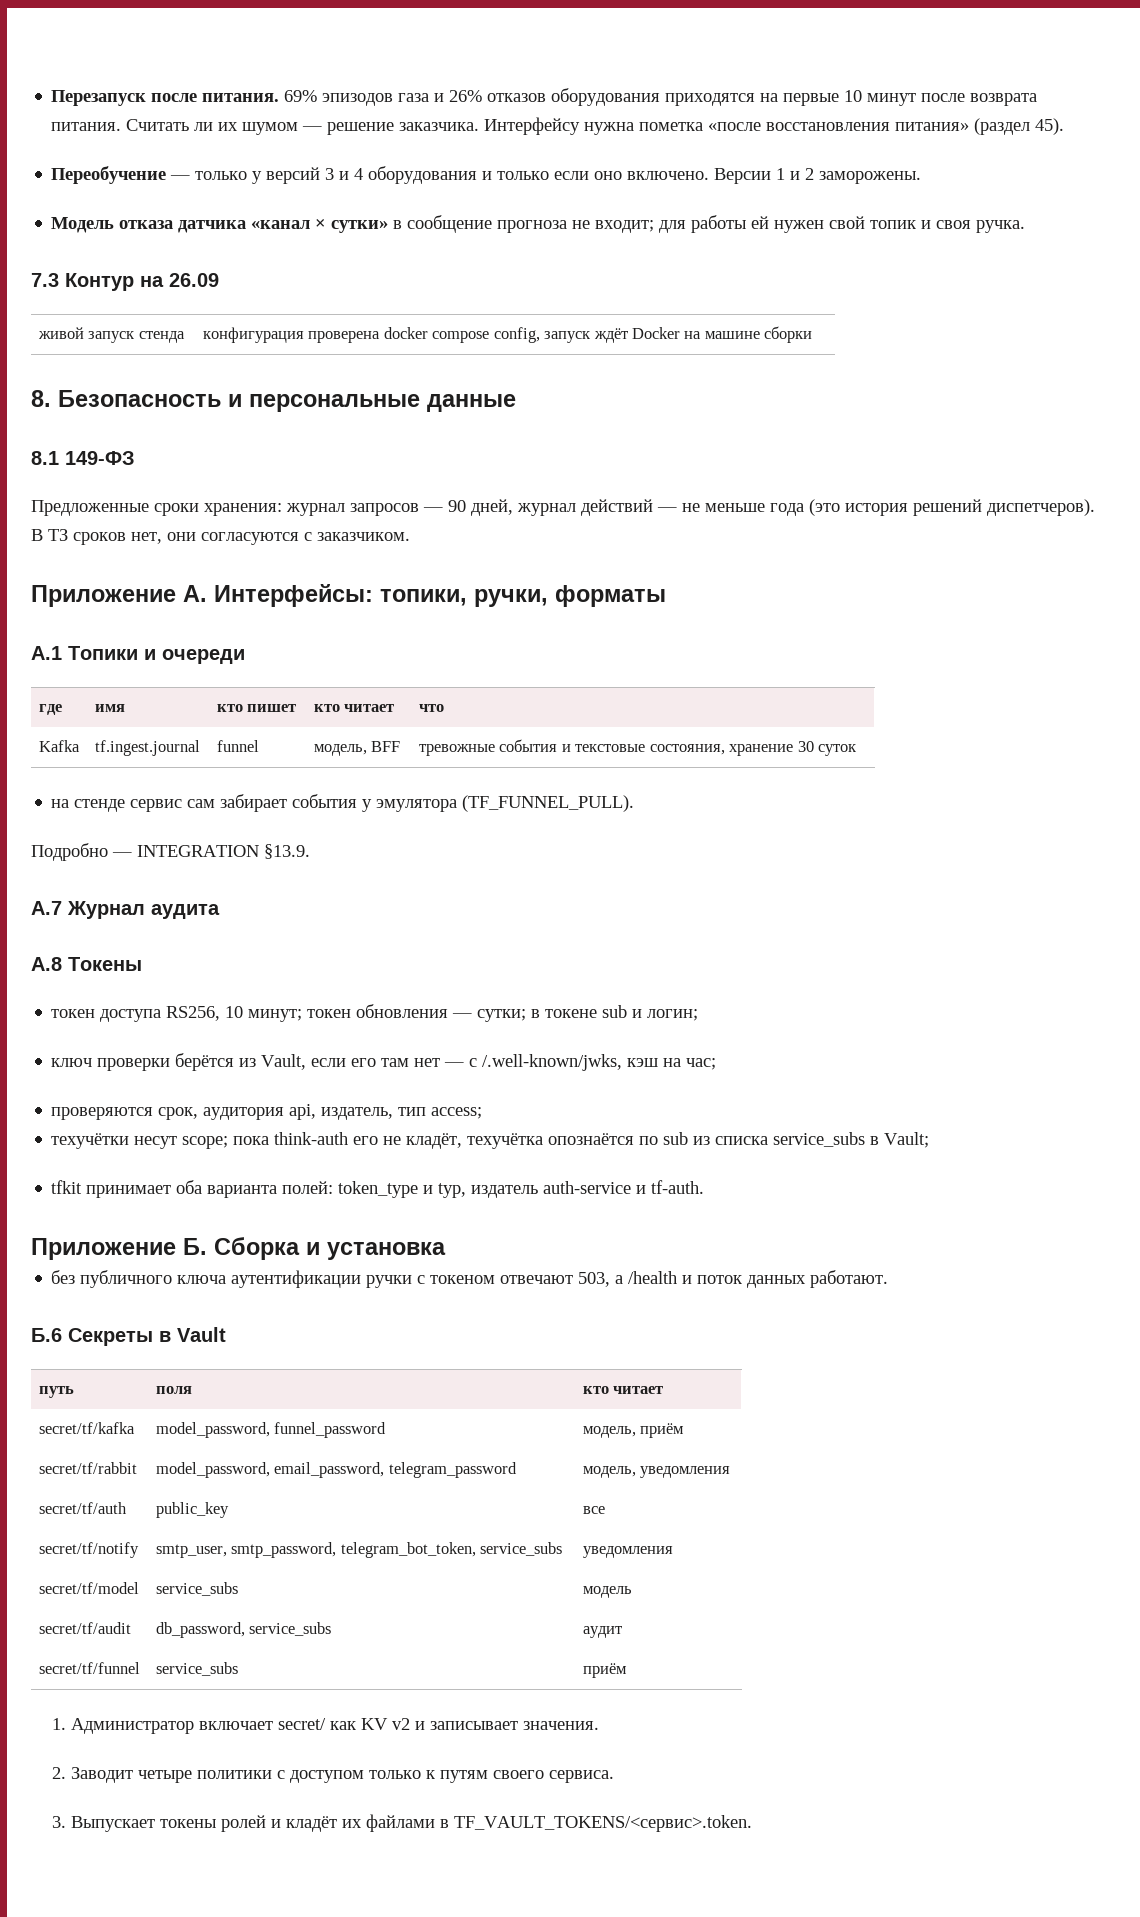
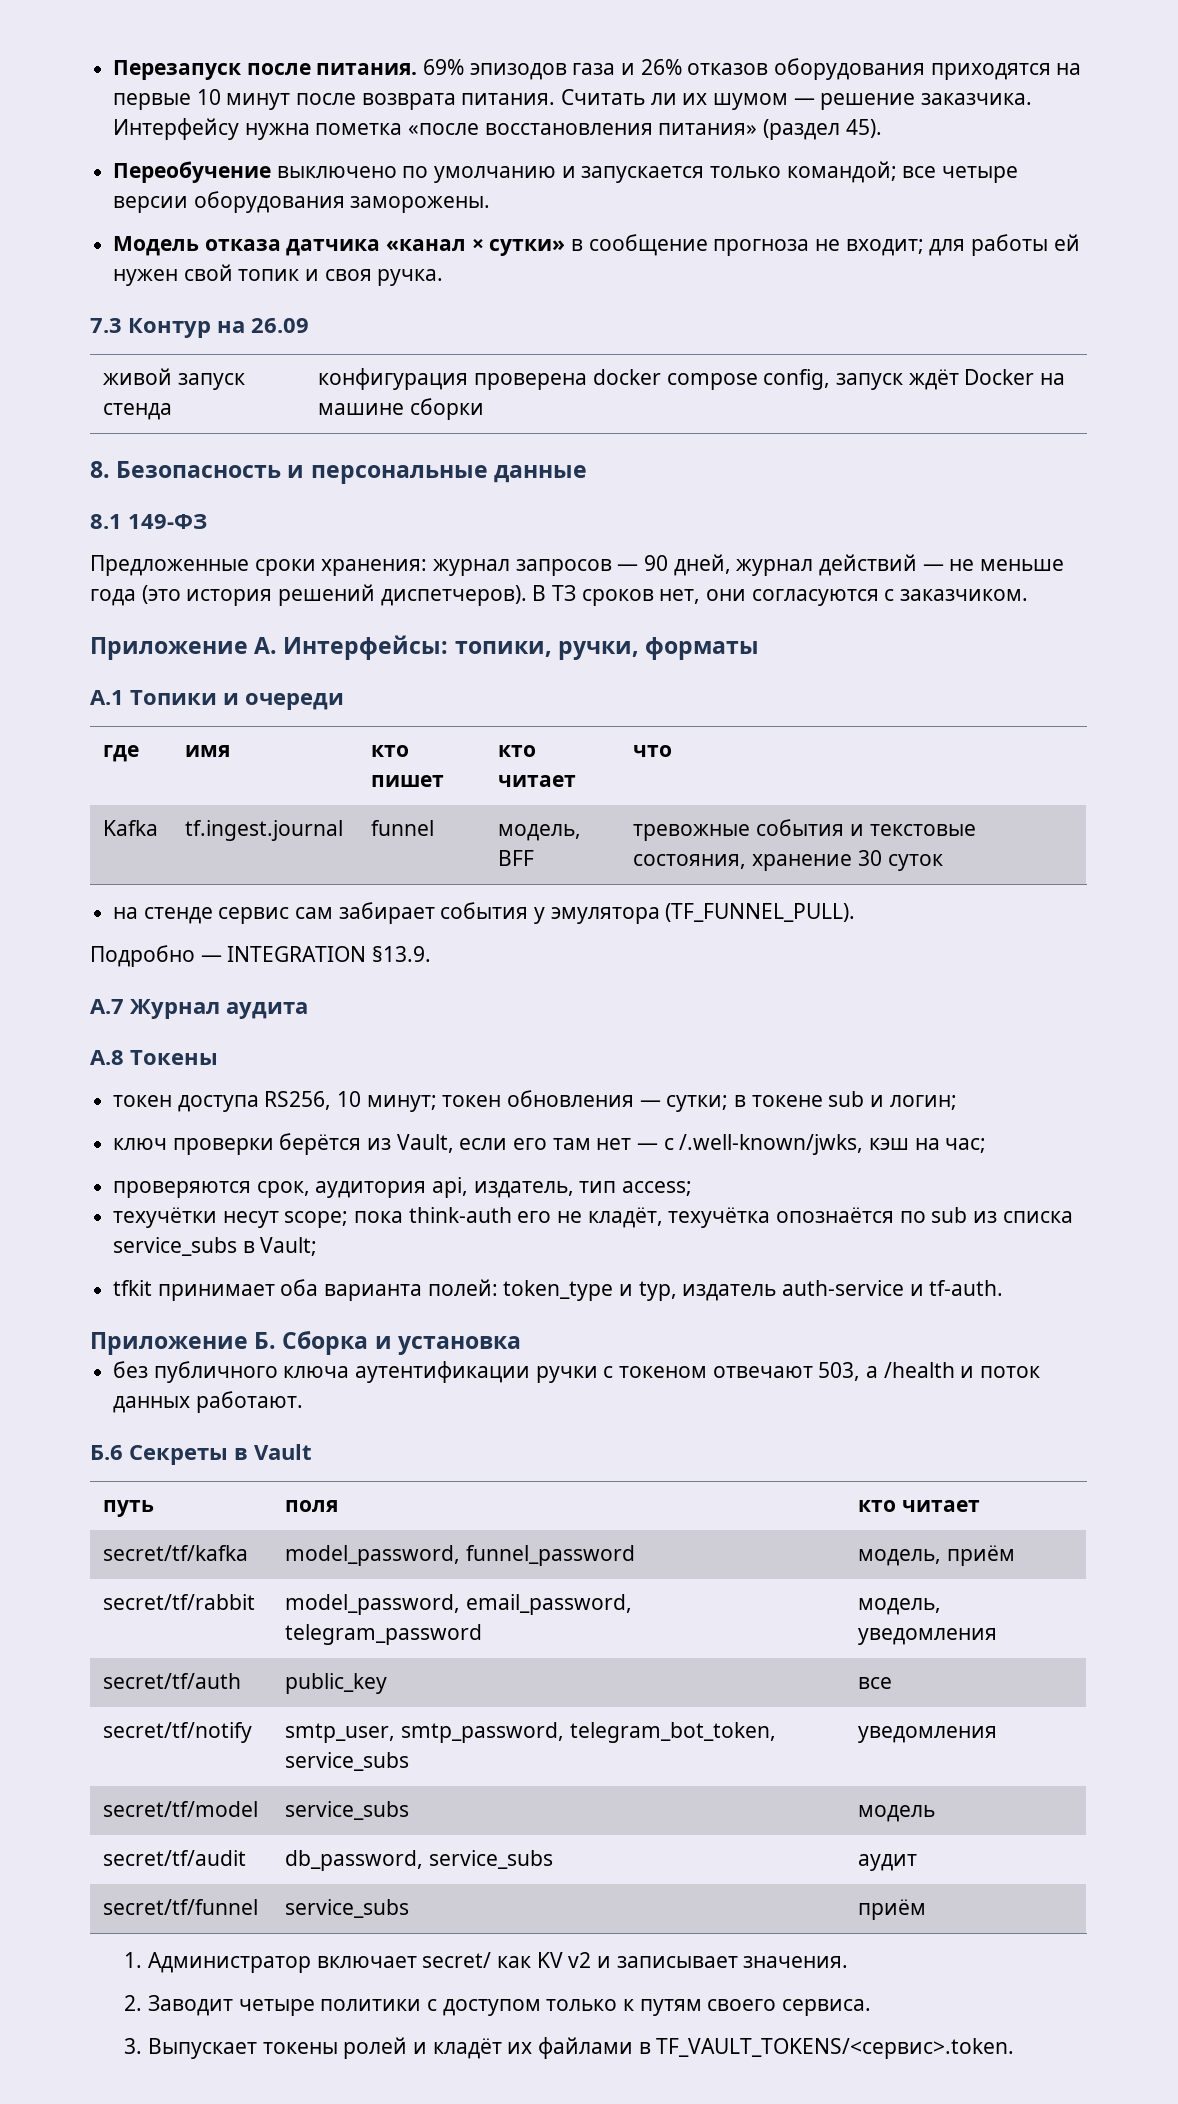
- Переобучение — только у версий 3 и 4 оборудования и только если оно включено. Версии 1 и 2 заморожены.
+ Переобучение выключено по умолчанию и запускается только командой; все четыре версии оборудования заморожены.

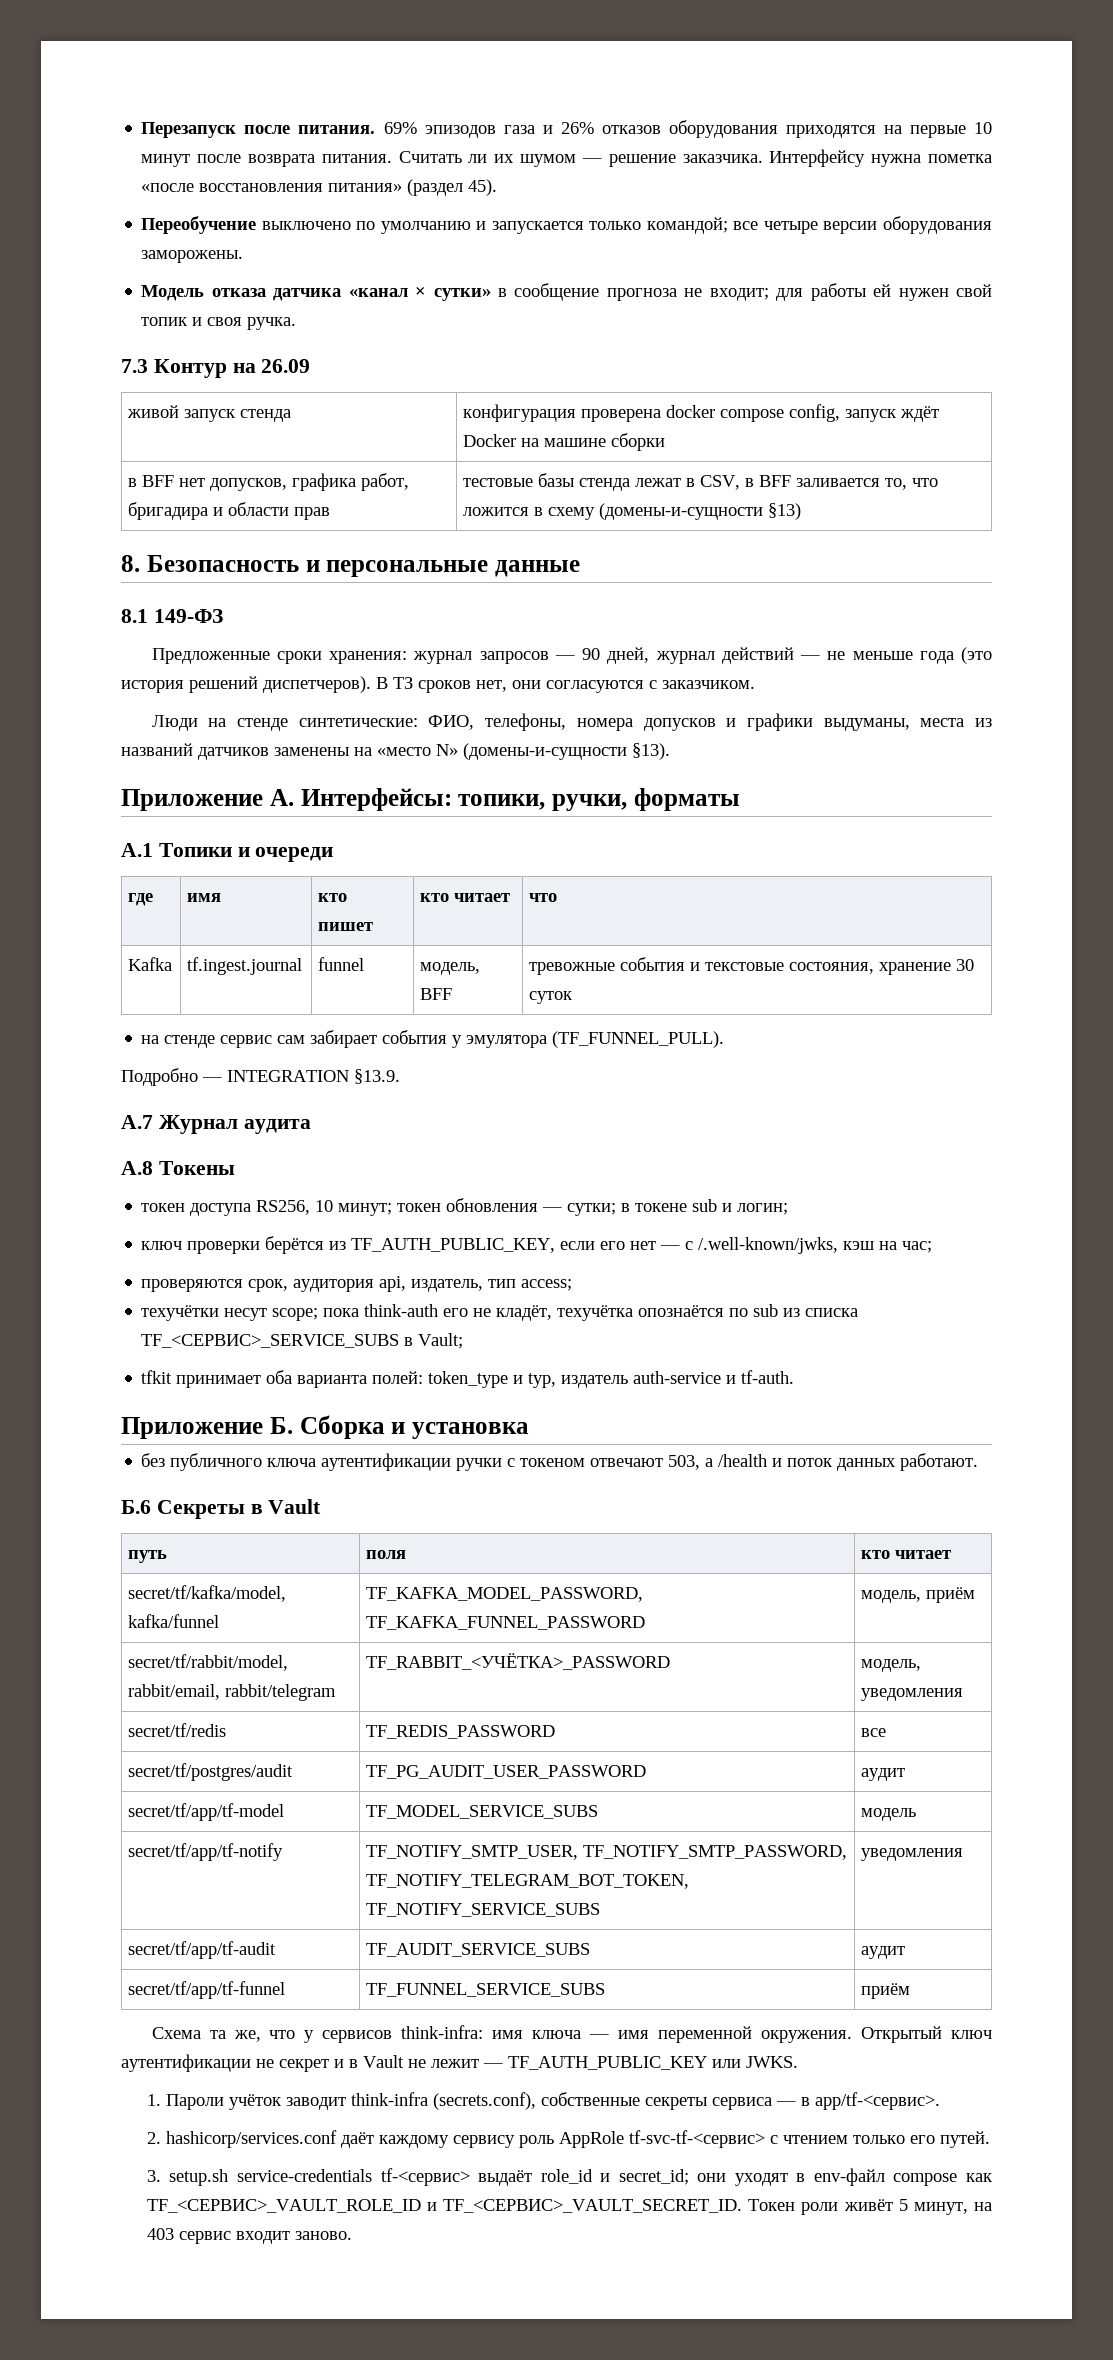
+ в BFF нет допусков, графика работ, бригадира и области прав | тестовые базы стенда лежат в CSV, в BFF заливается то, что ложится в схему (домены-и-сущности §13)
+ Люди на стенде синтетические: ФИО, телефоны, номера допусков и графики выдуманы, места из названий датчиков заменены на «место N» (домены-и-сущности §13).
- ключ проверки берётся из Vault, если его там нет — с /.well-known/jwks, кэш на час;
+ ключ проверки берётся из TF_AUTH_PUBLIC_KEY, если его нет — с /.well-known/jwks, кэш на час;
- техучётки несут scope; пока think-auth его не кладёт, техучётка опознаётся по sub из списка service_subs в Vault;
+ техучётки несут scope; пока think-auth его не кладёт, техучётка опознаётся по sub из списка TF_<СЕРВИС>_SERVICE_SUBS в Vault;
- secret/tf/kafka | model_password, funnel_password | модель, приём
- secret/tf/rabbit | model_password, email_password, telegram_password | модель, уведомления
+ secret/tf/kafka/model, kafka/funnel | TF_KAFKA_MODEL_PASSWORD, TF_KAFKA_FUNNEL_PASSWORD | модель, приём
+ secret/tf/rabbit/model, rabbit/email, rabbit/telegram | TF_RABBIT_<УЧЁТКА>_PASSWORD | модель, уведомления
- secret/tf/auth | public_key | все
+ secret/tf/redis | TF_REDIS_PASSWORD | все
- secret/tf/notify | smtp_user, smtp_password, telegram_bot_token, service_subs | уведомления
- secret/tf/model | service_subs | модель
- secret/tf/audit | db_password, service_subs | аудит
- secret/tf/funnel | service_subs | приём
- 1. Администратор включает secret/ как KV v2 и записывает значения.
- 2. Заводит четыре политики с доступом только к путям своего сервиса.
- 3. Выпускает токены ролей и кладёт их файлами в TF_VAULT_TOKENS/<сервис>.token.
+ secret/tf/postgres/audit | TF_PG_AUDIT_USER_PASSWORD | аудит
+ secret/tf/app/tf-model | TF_MODEL_SERVICE_SUBS | модель
+ secret/tf/app/tf-notify | TF_NOTIFY_SMTP_USER, TF_NOTIFY_SMTP_PASSWORD, TF_NOTIFY_TELEGRAM_BOT_TOKEN, TF_NOTIFY_SERVICE_SUBS | уведомления
+ secret/tf/app/tf-audit | TF_AUDIT_SERVICE_SUBS | аудит
+ secret/tf/app/tf-funnel | TF_FUNNEL_SERVICE_SUBS | приём
+ Схема та же, что у сервисов think-infra: имя ключа — имя переменной окружения. Открытый ключ аутентификации не секрет и в Vault не лежит — TF_AUTH_PUBLIC_KEY или JWKS.
+ 1. Пароли учёток заводит think-infra (secrets.conf), собственные секреты сервиса — в app/tf-<сервис>.
+ 2. hashicorp/services.conf даёт каждому сервису роль AppRole tf-svc-tf-<сервис> с чтением только его путей.
+ 3. setup.sh service-credentials tf-<сервис> выдаёт role_id и secret_id; они уходят в env-файл compose как TF_<СЕРВИС>_VAULT_ROLE_ID и TF_<СЕРВИС>_VAULT_SECRET_ID. Токен роли живёт 5 минут, на 403 сервис входит заново.

